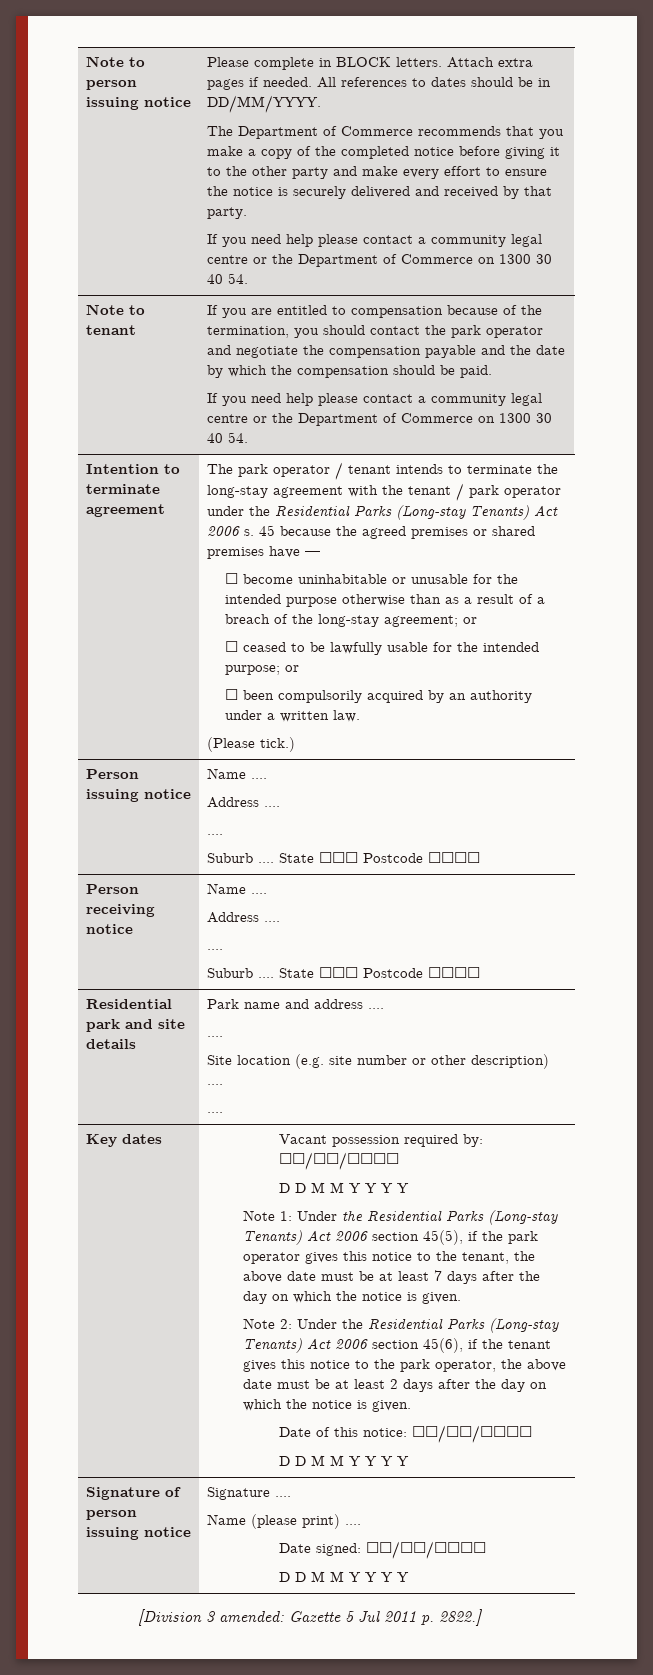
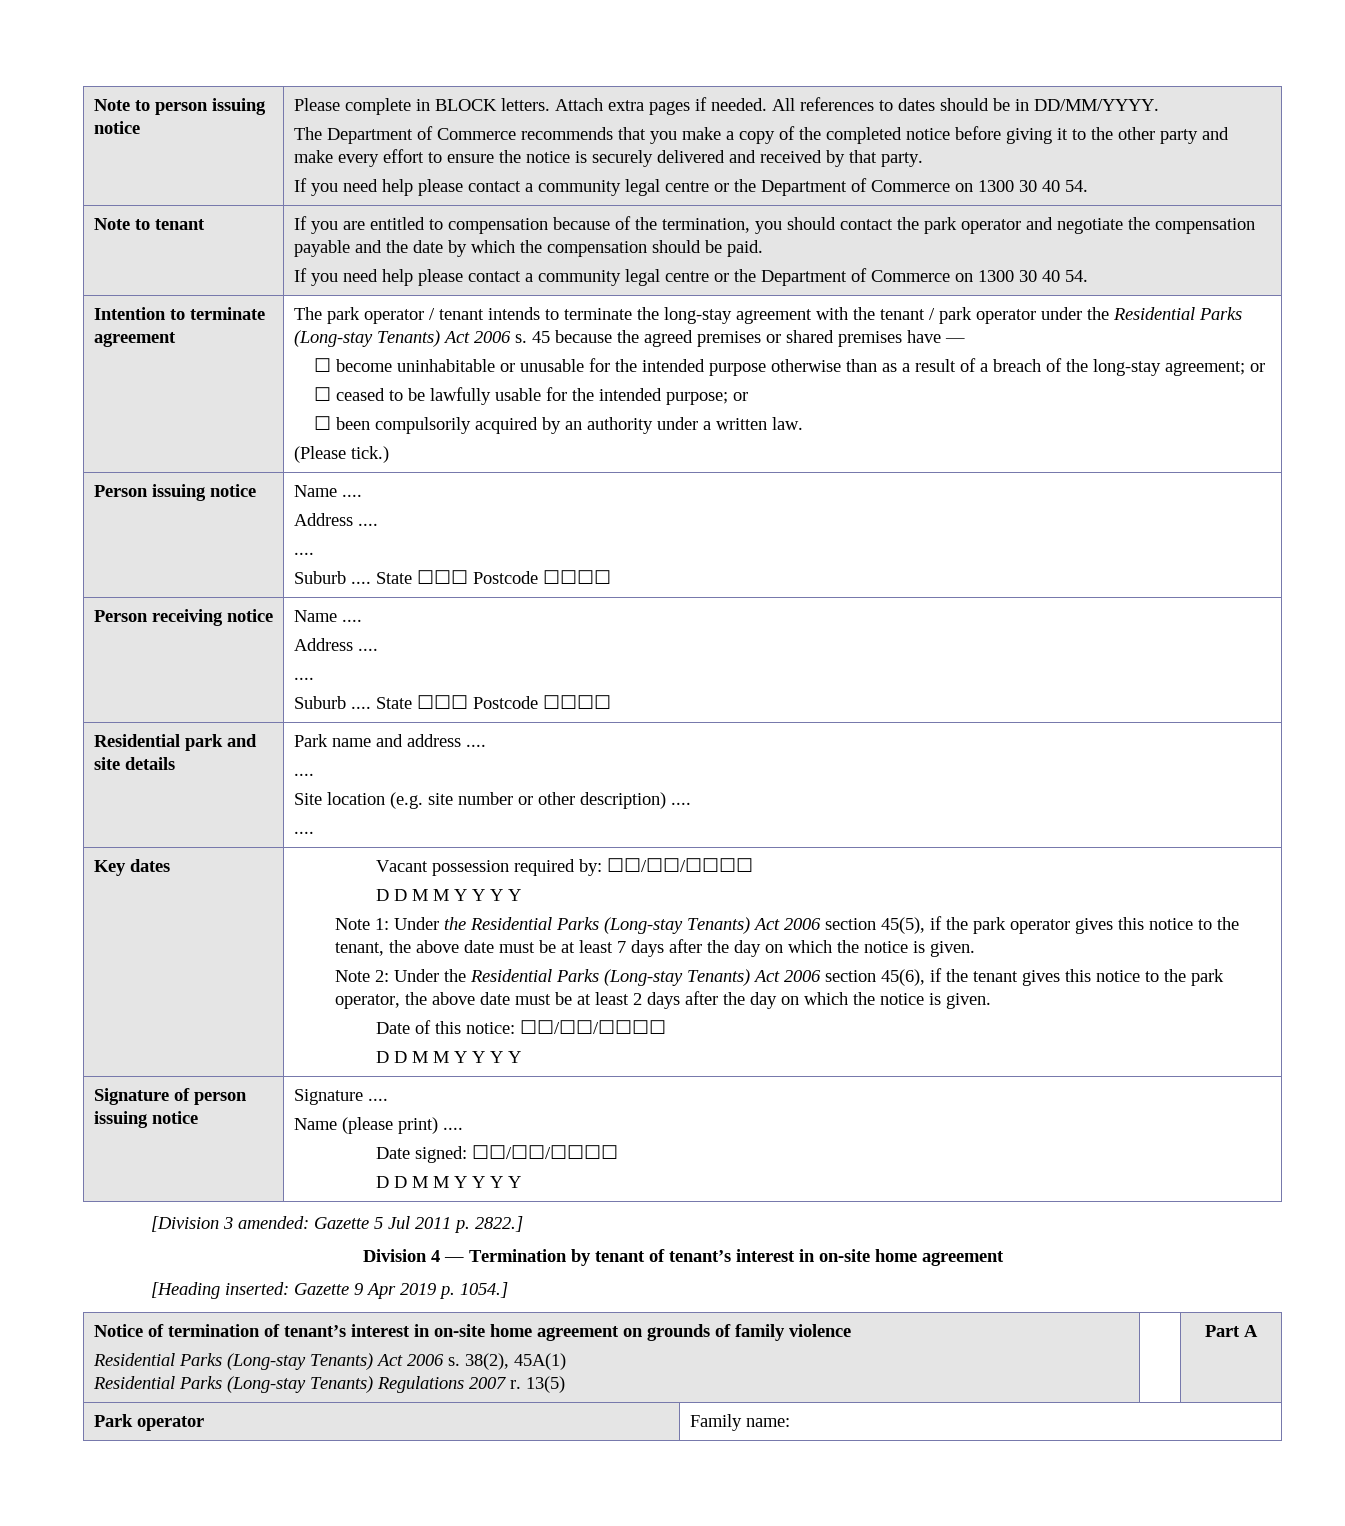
+ Division 4 — Termination by tenant of tenant’s interest in on-site home agreement
+ [Heading inserted: Gazette 9 Apr 2019 p. 1054.]
+ Notice of termination of tenant’s interest in on-site home agreement on grounds of family violence
+ Residential Parks (Long-stay Tenants) Act 2006 s. 38(2), 45A(1)
+ Residential Parks (Long-stay Tenants) Regulations 2007 r. 13(5) | | Part A
+ Park operator | Family name:

